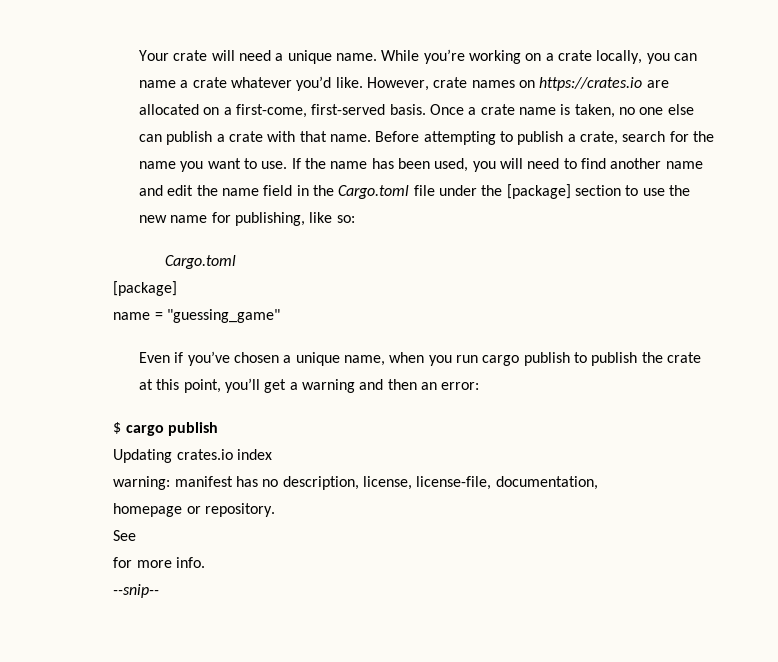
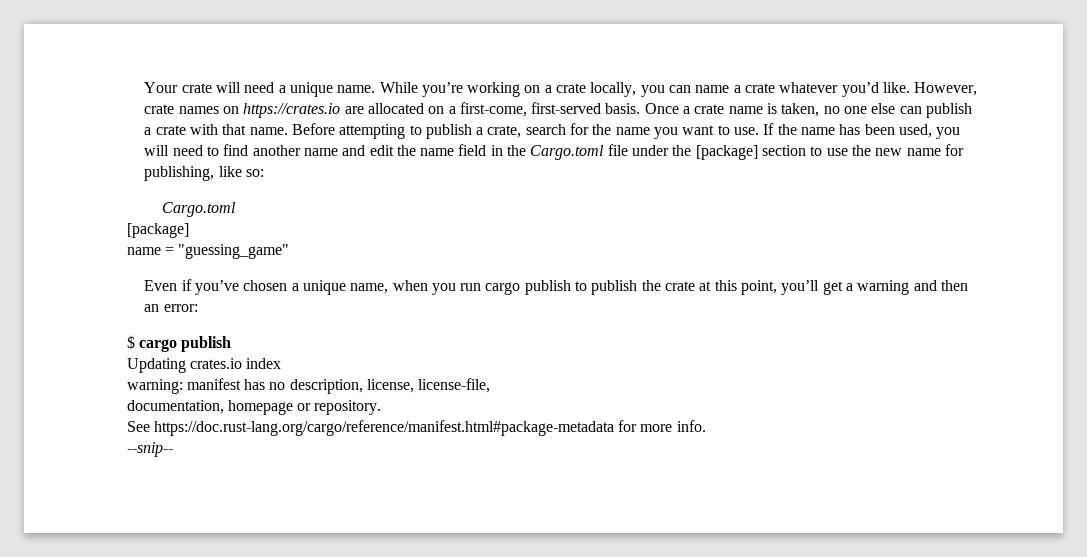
- warning: manifest has no description, license, license-file, documentation,
- homepage or repository.
+ warning: manifest has no description, license, license-file,
+ documentation, homepage or repository.
- See
- for more info.
+ See https://doc.rust-lang.org/cargo/reference/manifest.html#package-metadata for more info.

